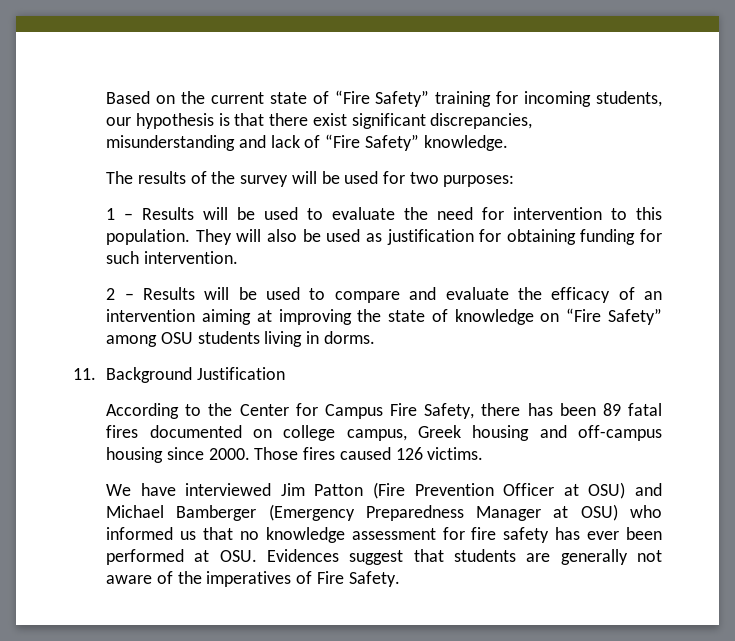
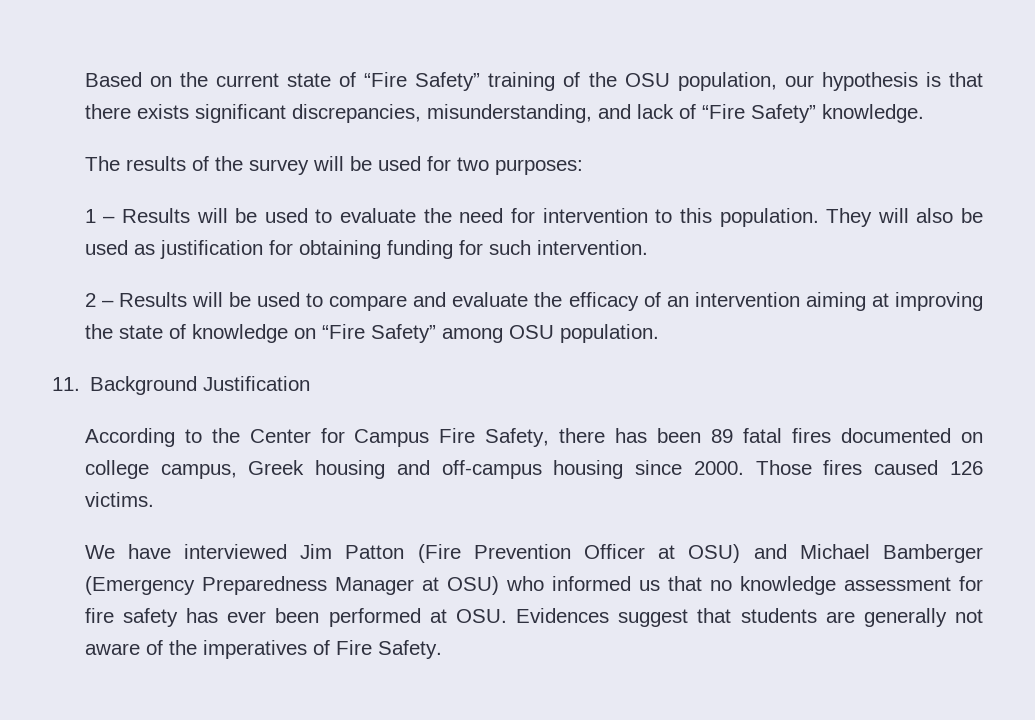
- Based on the current state of “Fire Safety” training for incoming students, our hypothesis is that there exist significant discrepancies, misunderstanding and lack of “Fire Safety” knowledge.
+ Based on the current state of “Fire Safety” training of the OSU population, our hypothesis is that there exists significant discrepancies, misunderstanding, and lack of “Fire Safety” knowledge.
- 2 – Results will be used to compare and evaluate the efficacy of an intervention aiming at improving the state of knowledge on “Fire Safety” among OSU students living in dorms.
+ 2 – Results will be used to compare and evaluate the efficacy of an intervention aiming at improving the state of knowledge on “Fire Safety” among OSU population.

